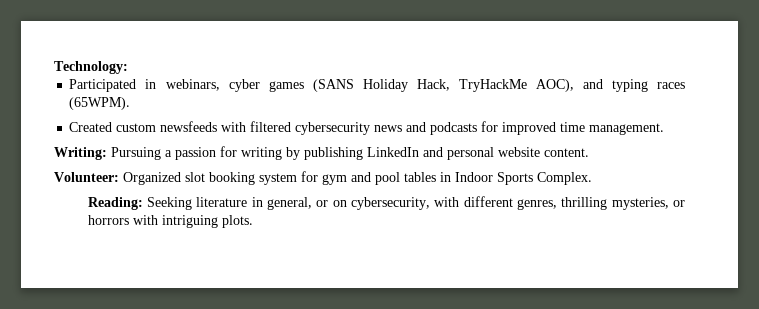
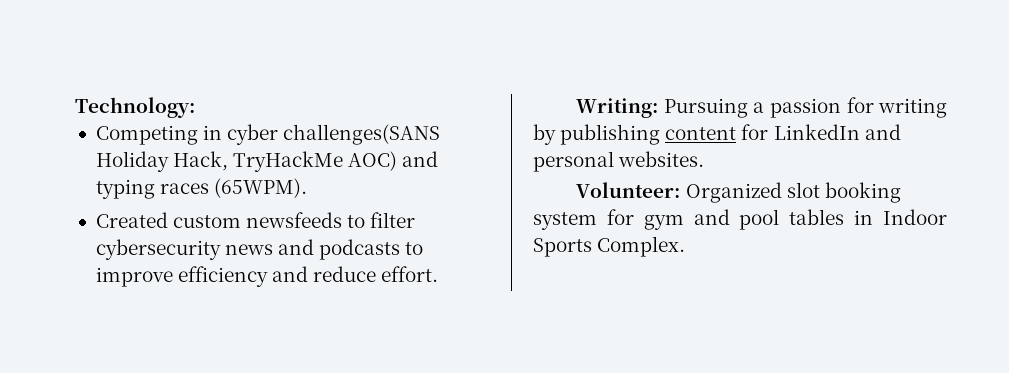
- Participated in webinars, cyber games (SANS Holiday Hack, TryHackMe AOC), and typing races (65WPM).
+ Competing in cyber challenges(SANS Holiday Hack, TryHackMe AOC) and typing races (65WPM).
- Created custom newsfeeds with filtered cybersecurity news and podcasts for improved time management.
+ Created custom newsfeeds to filter cybersecurity news and podcasts to improve efficiency and reduce effort.
- Writing: Pursuing a passion for writing by publishing LinkedIn and personal website content.
+ Writing: Pursuing a passion for writing by publishing content for LinkedIn and personal websites.
- Reading: Seeking literature in general, or on cybersecurity, with different genres, thrilling mysteries, or horrors with intriguing plots.

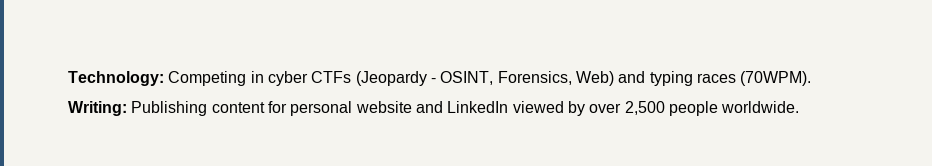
- Technology:
- Competing in cyber challenges(SANS Holiday Hack, TryHackMe AOC) and typing races (65WPM).
- Created custom newsfeeds to filter cybersecurity news and podcasts to improve efficiency and reduce effort.
- Writing: Pursuing a passion for writing by publishing content for LinkedIn and personal websites.
- Volunteer: Organized slot booking system for gym and pool tables in Indoor Sports Complex.
+ Technology: Competing in cyber CTFs (Jeopardy - OSINT, Forensics, Web) and typing races (70WPM).
+ Writing: Publishing content for personal website and LinkedIn viewed by over 2,500 people worldwide.

